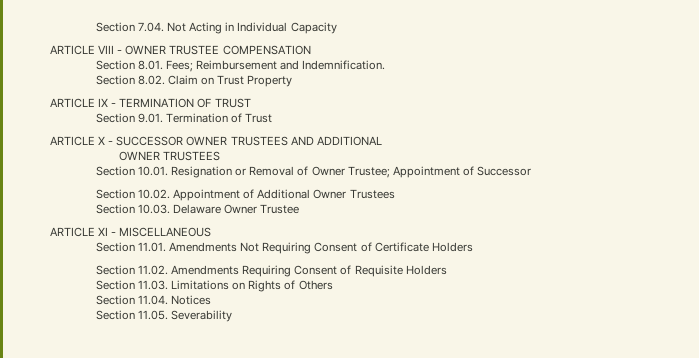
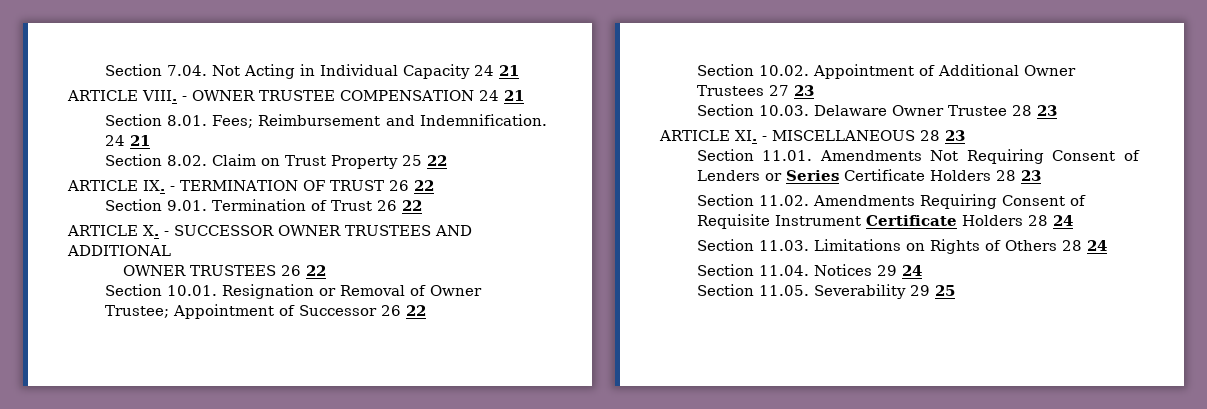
- Section 7.04. Not Acting in Individual Capacity
- ARTICLE VIII - OWNER TRUSTEE COMPENSATION
+ Section 7.04. Not Acting in Individual Capacity 24 21
+ ARTICLE VIII. - OWNER TRUSTEE COMPENSATION 24 21
- Section 8.01. Fees; Reimbursement and Indemnification.
+ Section 8.01. Fees; Reimbursement and Indemnification. 24 21
- Section 8.02. Claim on Trust Property
- ARTICLE IX - TERMINATION OF TRUST
+ Section 8.02. Claim on Trust Property 25 22
+ ARTICLE IX. - TERMINATION OF TRUST 26 22
- Section 9.01. Termination of Trust
- ARTICLE X - SUCCESSOR OWNER TRUSTEES AND ADDITIONAL
- OWNER TRUSTEES
+ Section 9.01. Termination of Trust 26 22
+ ARTICLE X. - SUCCESSOR OWNER TRUSTEES AND ADDITIONAL
+ OWNER TRUSTEES 26 22
- Section 10.01. Resignation or Removal of Owner Trustee; Appointment of Successor
+ Section 10.01. Resignation or Removal of Owner Trustee; Appointment of Successor 26 22
- Section 10.02. Appointment of Additional Owner Trustees
+ Section 10.02. Appointment of Additional Owner Trustees 27 23
- Section 10.03. Delaware Owner Trustee
- ARTICLE XI - MISCELLANEOUS
+ Section 10.03. Delaware Owner Trustee 28 23
+ ARTICLE XI. - MISCELLANEOUS 28 23
- Section 11.01. Amendments Not Requiring Consent of Certificate Holders
+ Section 11.01. Amendments Not Requiring Consent of Lenders or Series Certificate Holders 28 23
- Section 11.02. Amendments Requiring Consent of Requisite Holders
+ Section 11.02. Amendments Requiring Consent of Requisite Instrument Certificate Holders 28 24
- Section 11.03. Limitations on Rights of Others
+ Section 11.03. Limitations on Rights of Others 28 24
- Section 11.04. Notices
+ Section 11.04. Notices 29 24
- Section 11.05. Severability
+ Section 11.05. Severability 29 25

